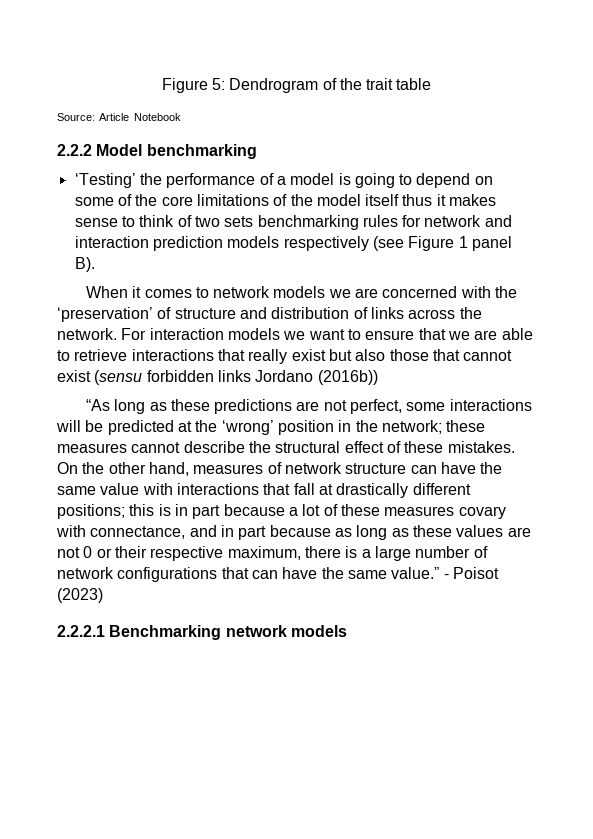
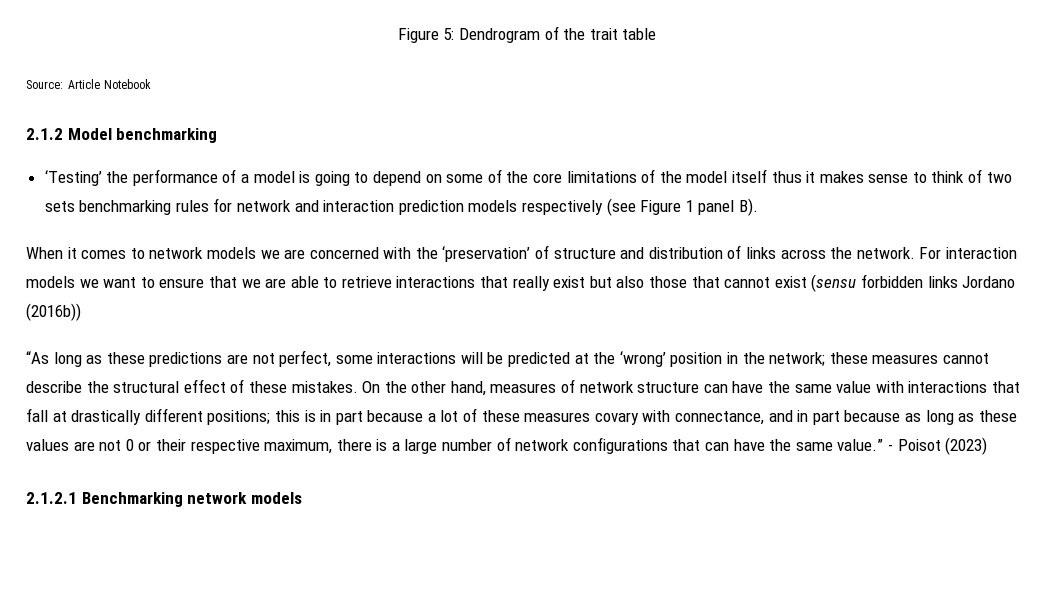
- 2.2.2 Model benchmarking
+ 2.1.2 Model benchmarking
- 2.2.2.1 Benchmarking network models
+ 2.1.2.1 Benchmarking network models

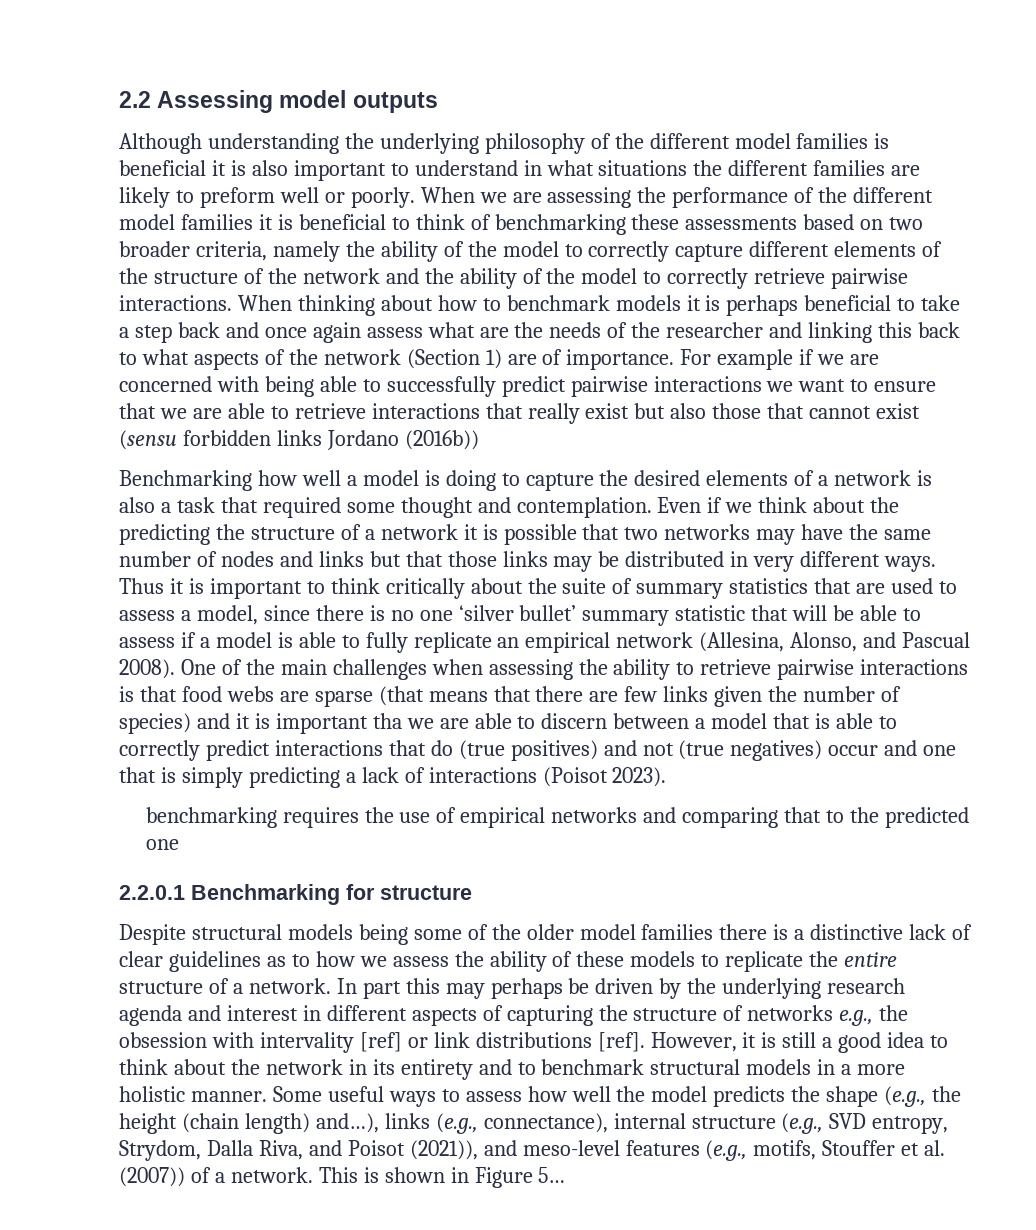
- Figure 5: Dendrogram of the trait table
- Source: Article Notebook
- 2.1.2 Model benchmarking
- ‘Testing’ the performance of a model is going to depend on some of the core limitations of the model itself thus it makes sense to think of two sets benchmarking rules for network and interaction prediction models respectively (see Figure 1 panel B).
- When it comes to network models we are concerned with the ‘preservation’ of structure and distribution of links across the network. For interaction models we want to ensure that we are able to retrieve interactions that really exist but also those that cannot exist (sensu forbidden links Jordano (2016b))
+ 2.2 Assessing model outputs
+ Although understanding the underlying philosophy of the different model families is beneficial it is also important to understand in what situations the different families are likely to preform well or poorly. When we are assessing the performance of the different model families it is beneficial to think of benchmarking these assessments based on two broader criteria, namely the ability of the model to correctly capture different elements of the structure of the network and the ability of the model to correctly retrieve pairwise interactions. When thinking about how to benchmark models it is perhaps beneficial to take a step back and once again assess what are the needs of the researcher and linking this back to what aspects of the network (Section 1) are of importance. For example if we are concerned with being able to successfully predict pairwise interactions we want to ensure that we are able to retrieve interactions that really exist but also those that cannot exist (sensu forbidden links Jordano (2016b))
- “As long as these predictions are not perfect, some interactions will be predicted at the ‘wrong’ position in the network; these measures cannot describe the structural effect of these mistakes. On the other hand, measures of network structure can have the same value with interactions that fall at drastically different positions; this is in part because a lot of these measures covary with connectance, and in part because as long as these values are not 0 or their respective maximum, there is a large number of network configurations that can have the same value.” - Poisot (2023)
- 2.1.2.1 Benchmarking network models
+ Benchmarking how well a model is doing to capture the desired elements of a network is also a task that required some thought and contemplation. Even if we think about the predicting the structure of a network it is possible that two networks may have the same number of nodes and links but that those links may be distributed in very different ways. Thus it is important to think critically about the suite of summary statistics that are used to assess a model, since there is no one ‘silver bullet’ summary statistic that will be able to assess if a model is able to fully replicate an empirical network (Allesina, Alonso, and Pascual 2008). One of the main challenges when assessing the ability to retrieve pairwise interactions is that food webs are sparse (that means that there are few links given the number of species) and it is important tha we are able to discern between a model that is able to correctly predict interactions that do (true positives) and not (true negatives) occur and one that is simply predicting a lack of interactions (Poisot 2023).
+ benchmarking requires the use of empirical networks and comparing that to the predicted one
+ 2.2.0.1 Benchmarking for structure
+ Despite structural models being some of the older model families there is a distinctive lack of clear guidelines as to how we assess the ability of these models to replicate the entire structure of a network. In part this may perhaps be driven by the underlying research agenda and interest in different aspects of capturing the structure of networks e.g., the obsession with intervality [ref] or link distributions [ref]. However, it is still a good idea to think about the network in its entirety and to benchmark structural models in a more holistic manner. Some useful ways to assess how well the model predicts the shape (e.g., the height (chain length) and…), links (e.g., connectance), internal structure (e.g., SVD entropy, Strydom, Dalla Riva, and Poisot (2021)), and meso-level features (e.g., motifs, Stouffer et al. (2007)) of a network. This is shown in Figure 5…

